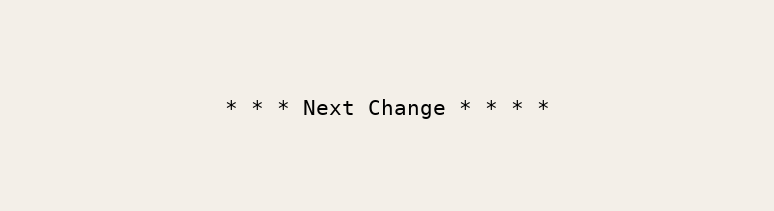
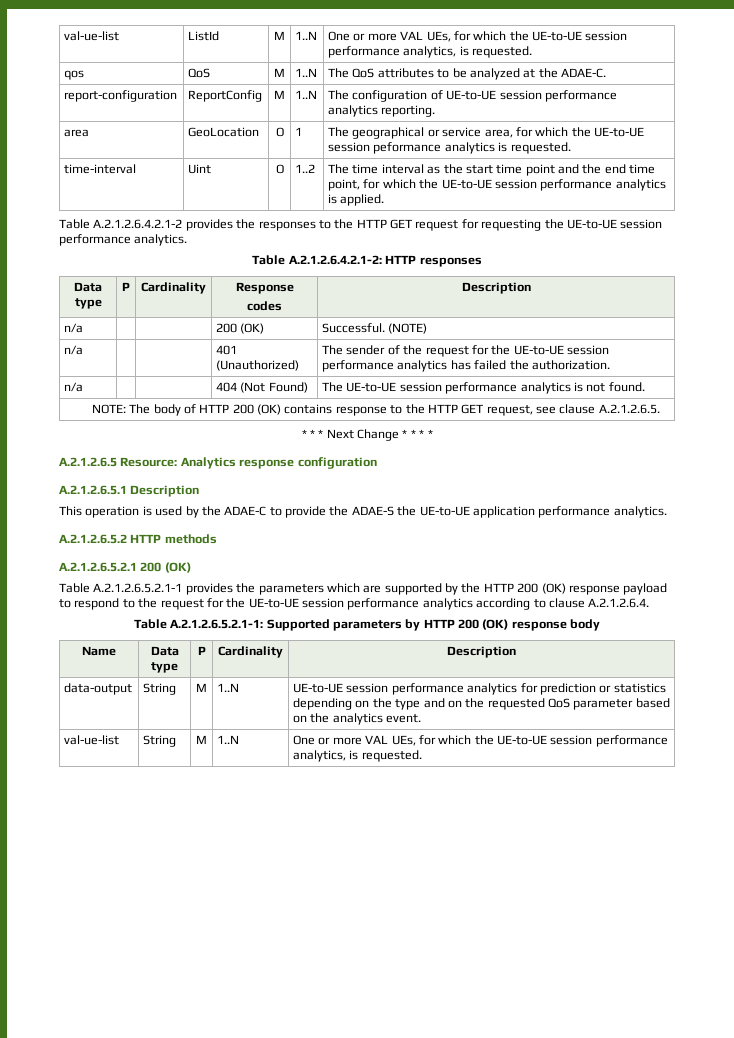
+ val-ue-list | ListId | M | 1..N | One or more VAL UEs, for which the UE-to-UE session performance analytics, is requested.
+ qos | QoS | M | 1..N | The QoS attributes to be analyzed at the ADAE-C.
+ report-configuration | ReportConfig | M | 1..N | The configuration of UE-to-UE session performance analytics reporting.
+ area | GeoLocation | O | 1 | The geographical or service area, for which the UE-to-UE session peformance analytics is requested.
+ time-interval | Uint | O | 1..2 | The time interval as the start time point and the end time point, for which the UE-to-UE session performance analytics is applied.
+ Table A.2.1.2.6.4.2.1-2 provides the responses to the HTTP GET request for requesting the UE-to-UE session performance analytics.
+ Table A.2.1.2.6.4.2.1-2: HTTP responses
+ Data type | P | Cardinality | Response
+ codes | Description
+ n/a | | | 200 (OK) | Successful. (NOTE)
+ n/a | | | 401 (Unauthorized) | The sender of the request for the UE-to-UE session performance analytics has failed the authorization.
+ n/a | | | 404 (Not Found) | The UE-to-UE session performance analytics is not found.
+ NOTE: The body of HTTP 200 (OK) contains response to the HTTP GET request, see clause A.2.1.2.6.5.
+ A.2.1.2.6.5 Resource: Analytics response configuration
+ A.2.1.2.6.5.1 Description
+ This operation is used by the ADAE-C to provide the ADAE-S the UE-to-UE application performance analytics.
+ A.2.1.2.6.5.2 HTTP methods
+ A.2.1.2.6.5.2.1 200 (OK)
+ Table A.2.1.2.6.5.2.1-1 provides the parameters which are supported by the HTTP 200 (OK) response payload to respond to the request for the UE-to-UE session performance analytics according to clause A.2.1.2.6.4.
+ Table A.2.1.2.6.5.2.1-1: Supported parameters by HTTP 200 (OK) response body
+ Name | Data type | P | Cardinality | Description
+ data-output | String | M | 1..N | UE-to-UE session performance analytics for prediction or statistics depending on the type and on the requested QoS parameter based on the analytics event.
+ val-ue-list | String | M | 1..N | One or more VAL UEs, for which the UE-to-UE session performance analytics, is requested.

